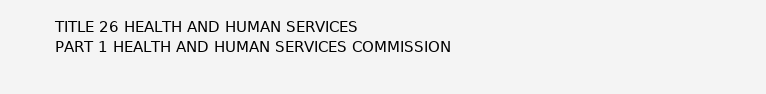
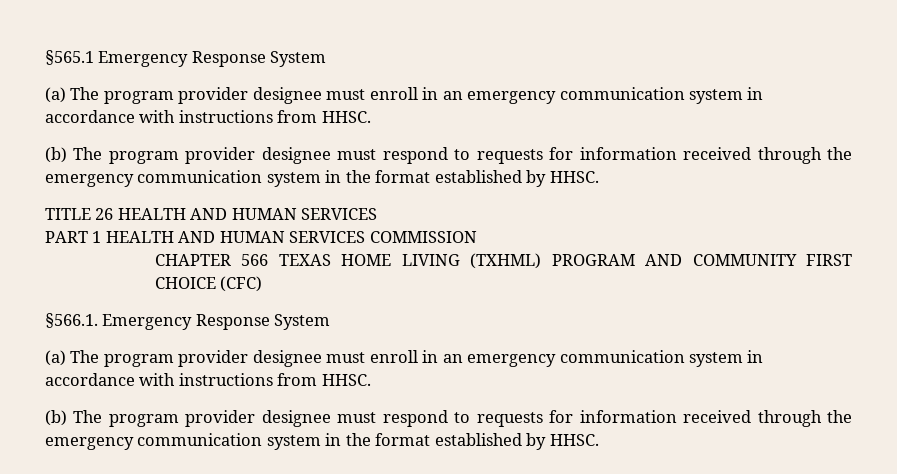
+ §565.1 Emergency Response System
+ (a) The program provider designee must enroll in an emergency communication system in accordance with instructions from HHSC.
+ (b) The program provider designee must respond to requests for information received through the emergency communication system in the format established by HHSC.
+ CHAPTER 566 TEXAS HOME LIVING (TXHML) PROGRAM AND COMMUNITY FIRST CHOICE (CFC)
+ §566.1. Emergency Response System
+ (a) The program provider designee must enroll in an emergency communication system in accordance with instructions from HHSC.
+ (b) The program provider designee must respond to requests for information received through the emergency communication system in the format established by HHSC.

